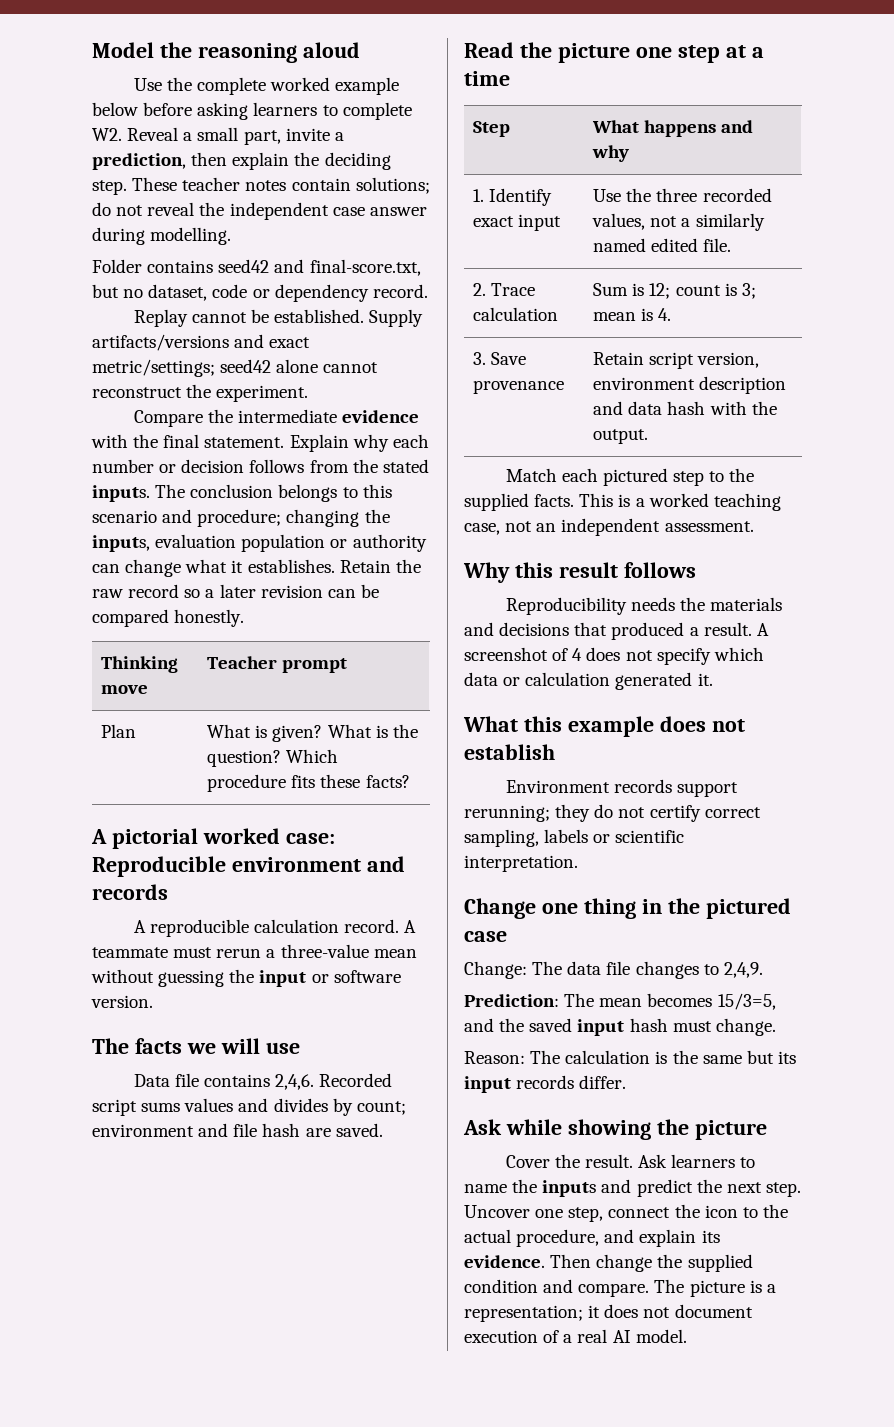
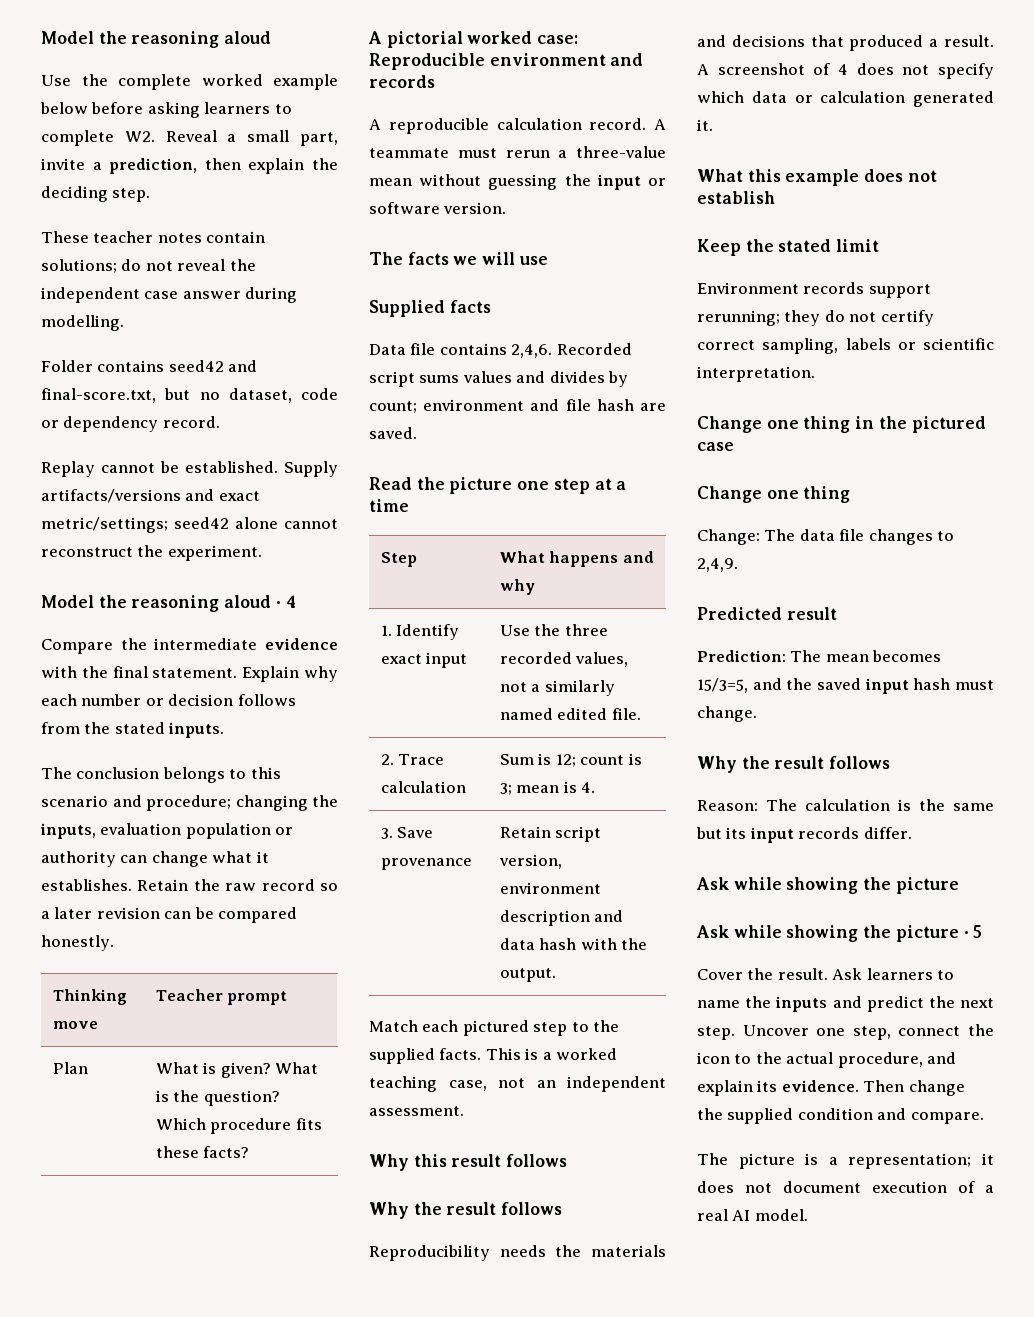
- Use the complete worked example below before asking learners to complete W2. Reveal a small part, invite a prediction, then explain the deciding step. These teacher notes contain solutions; do not reveal the independent case answer during modelling.
+ Use the complete worked example below before asking learners to complete W2. Reveal a small part, invite a prediction, then explain the deciding step.
+ These teacher notes contain solutions; do not reveal the independent case answer during modelling.
+ Model the reasoning aloud · 4
- Explain why each number or decision follows from the stated inputs. The conclusion belongs to this scenario and procedure; changing the inputs, evaluation population or authority can change what it establishes.
+ Explain why each number or decision follows from the stated inputs.
+ The conclusion belongs to this scenario and procedure; changing the inputs, evaluation population or authority can change what it establishes.
+ Supplied facts
  Why this result follows
+ Why the result follows
+ Keep the stated limit
  Change one thing in the pictured case
+ Change one thing
+ Predicted result
  Prediction: The mean becomes 15/3=5, and the saved input hash must change.
+ Why the result follows
+ Ask while showing the picture · 5
- Then change the supplied condition and compare. The picture is a representation; it does not document execution of a real AI model.
+ Then change the supplied condition and compare.
+ The picture is a representation; it does not document execution of a real AI model.

